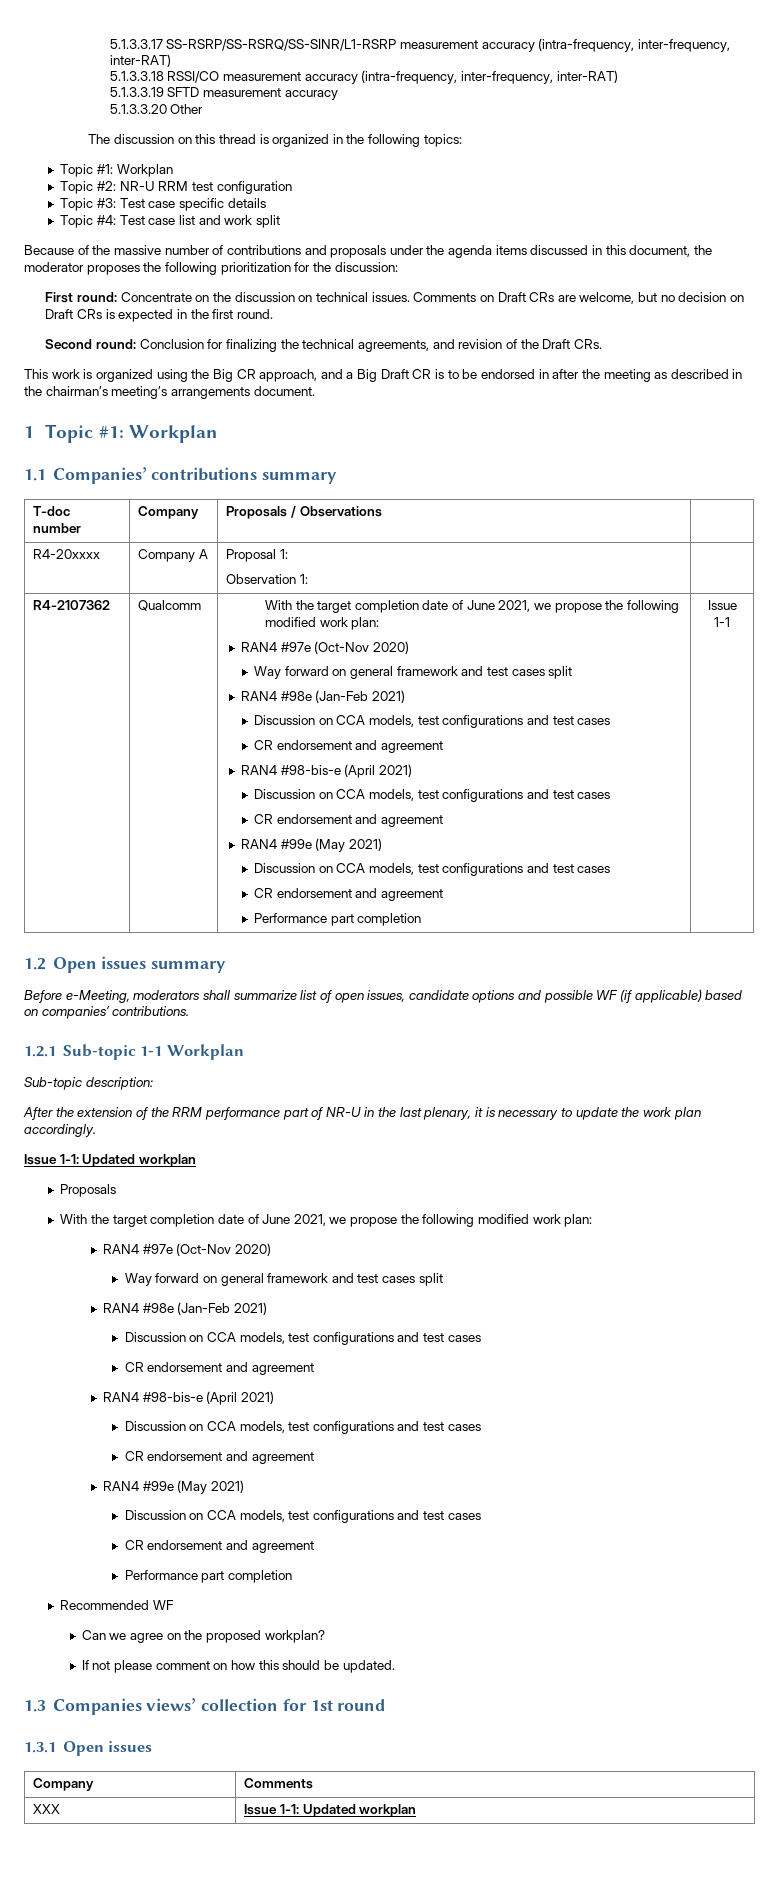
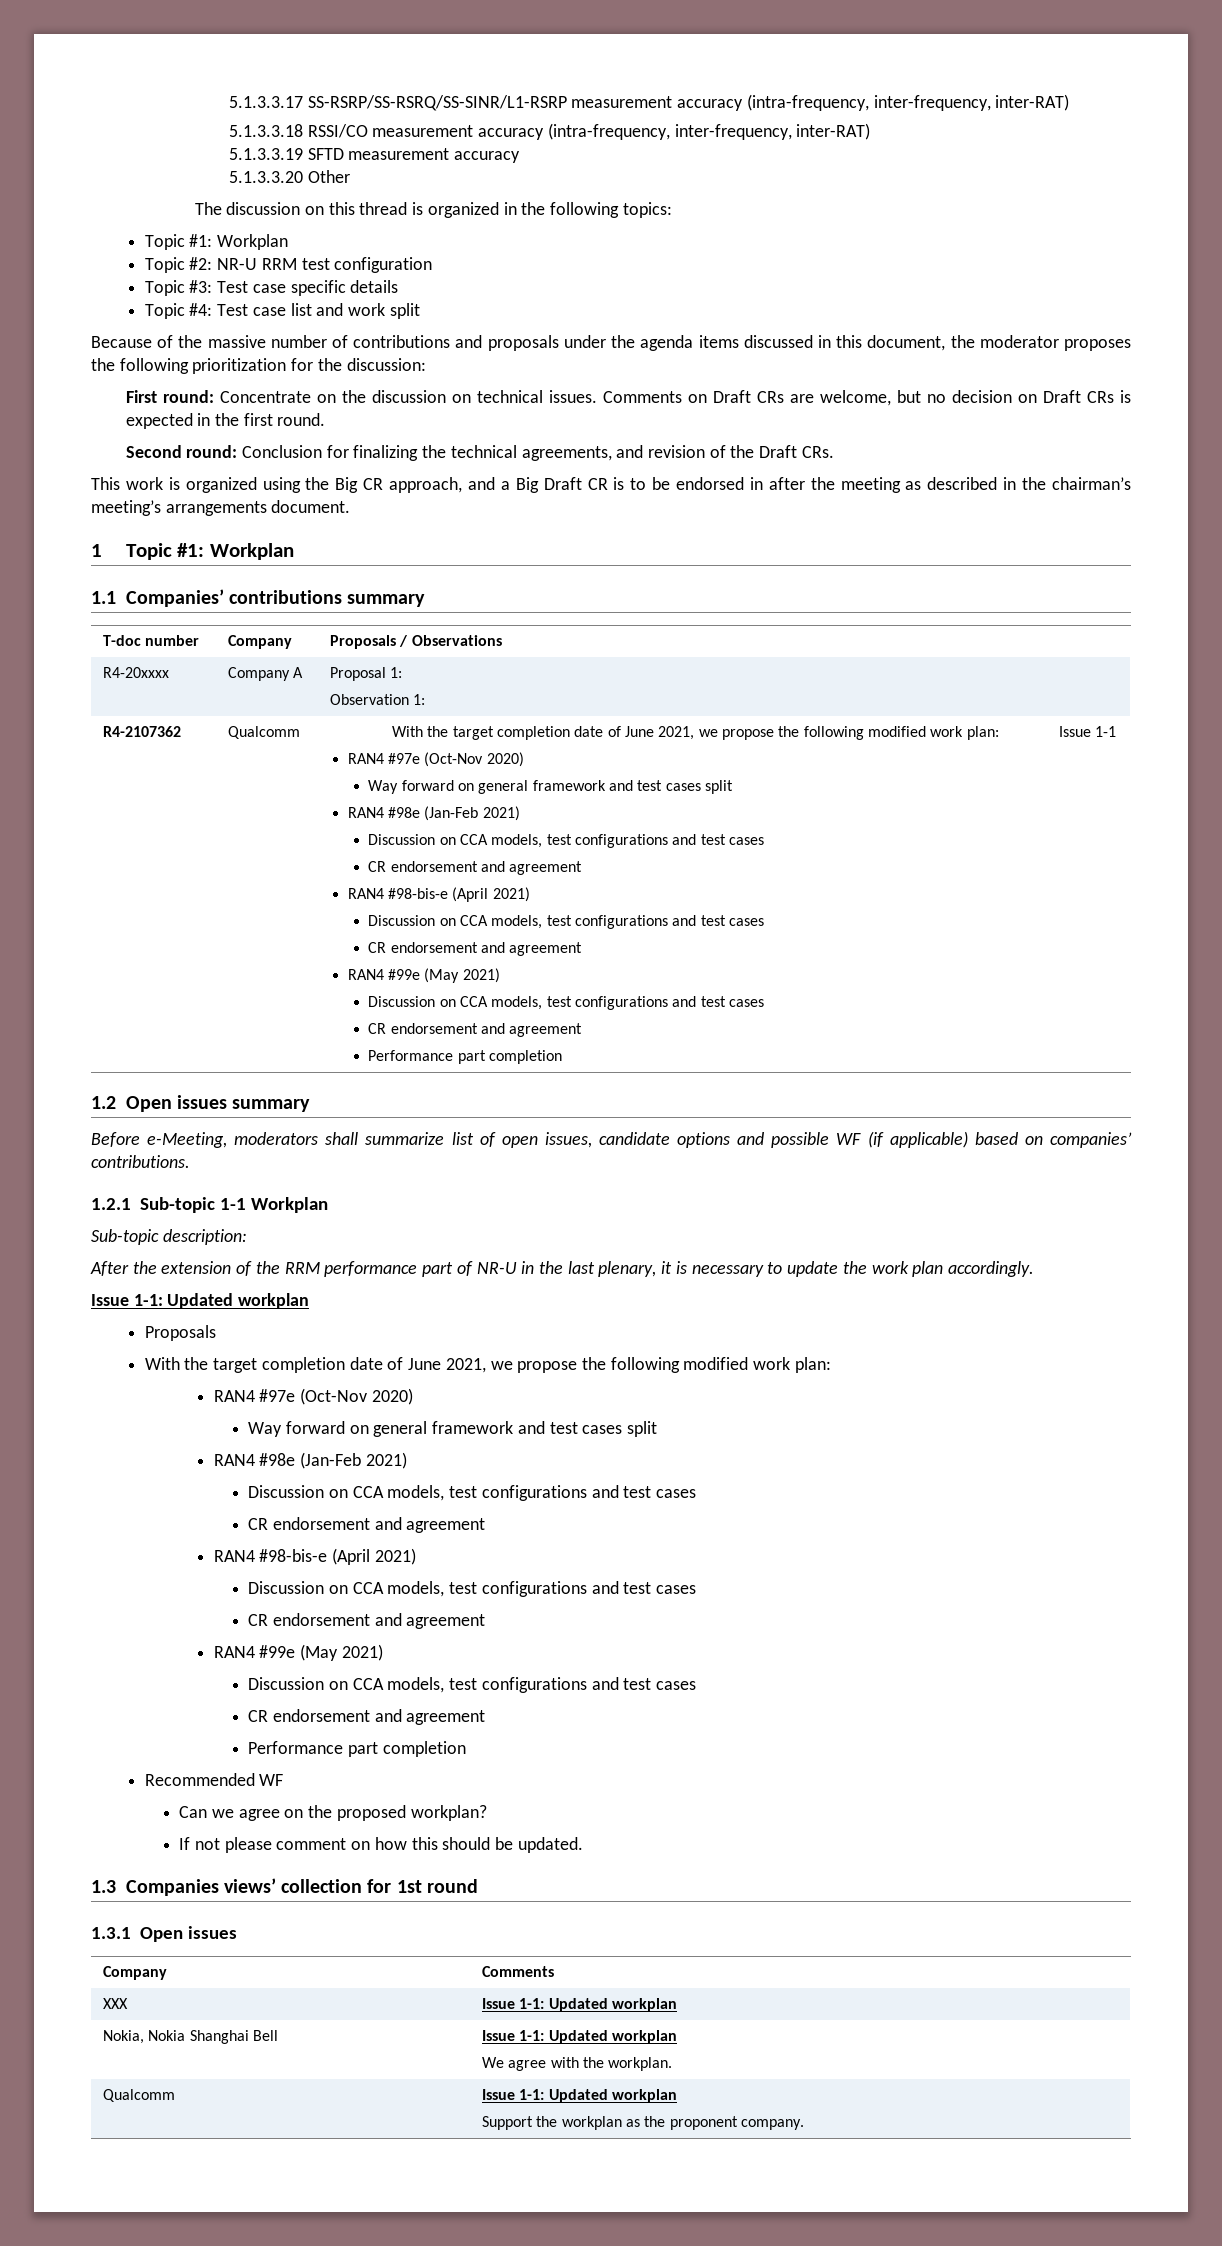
+ Nokia, Nokia Shanghai Bell | Issue 1-1: Updated workplan
+ We agree with the workplan.
+ Qualcomm | Issue 1-1: Updated workplan
+ Support the workplan as the proponent company.

